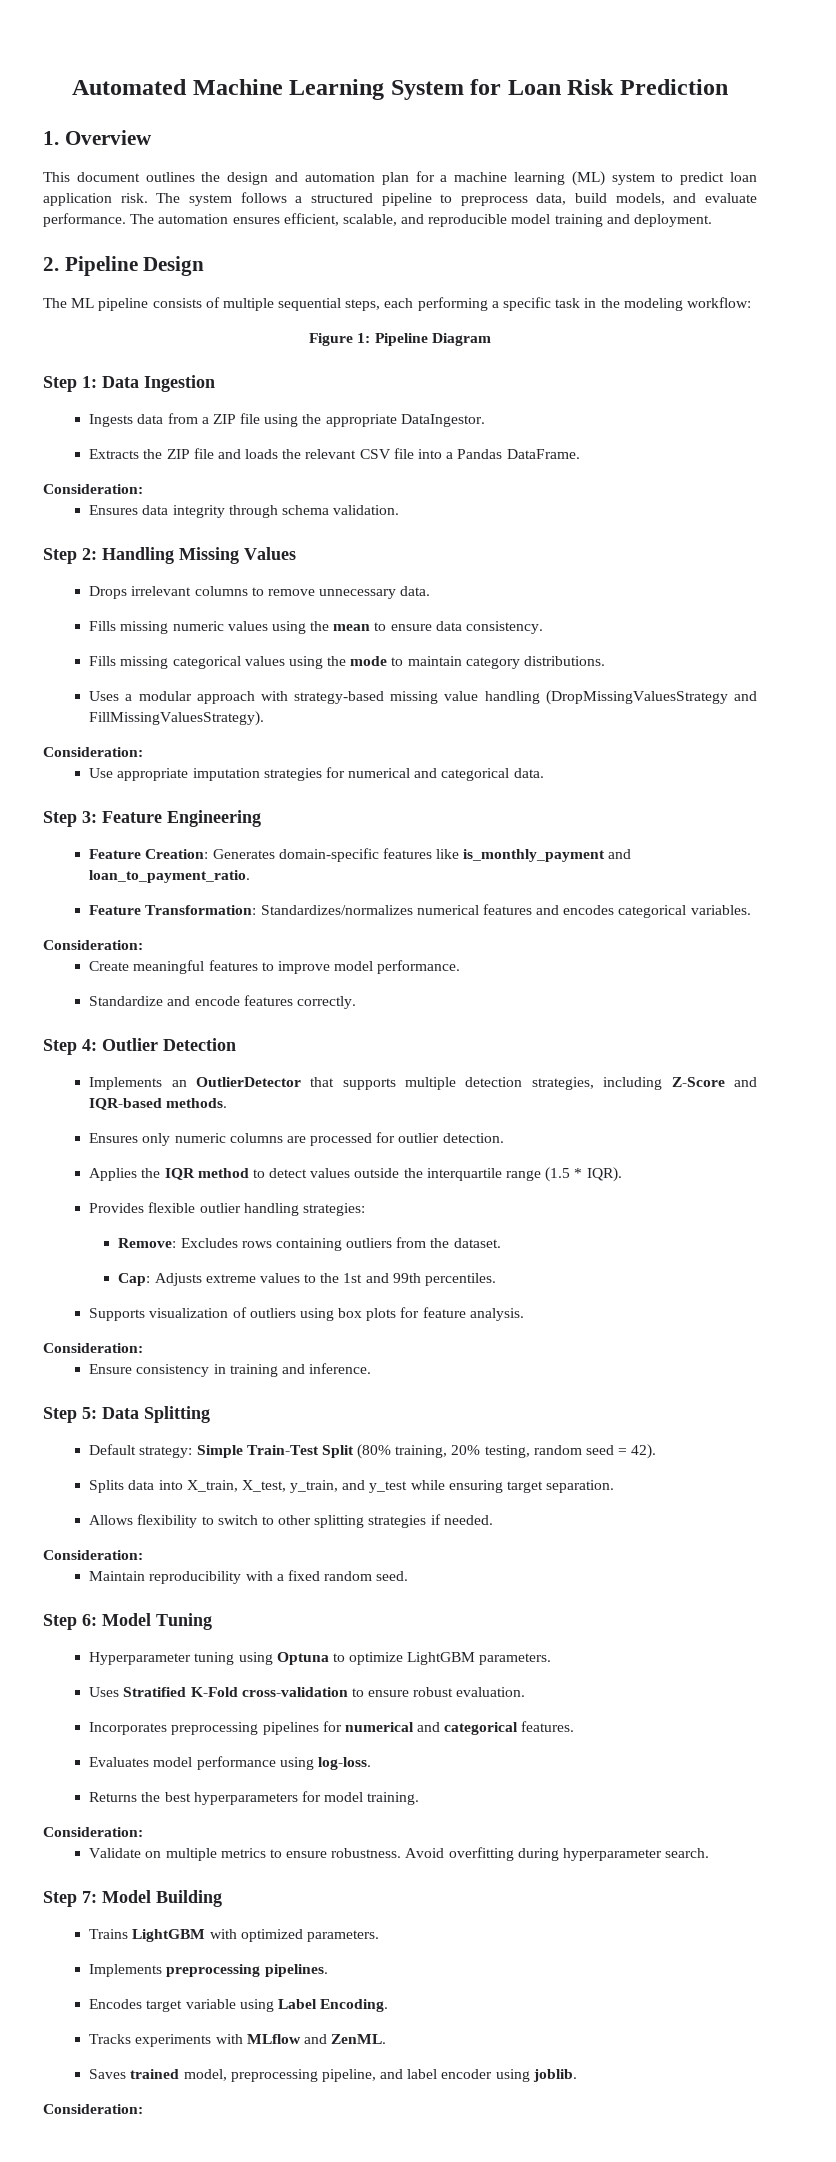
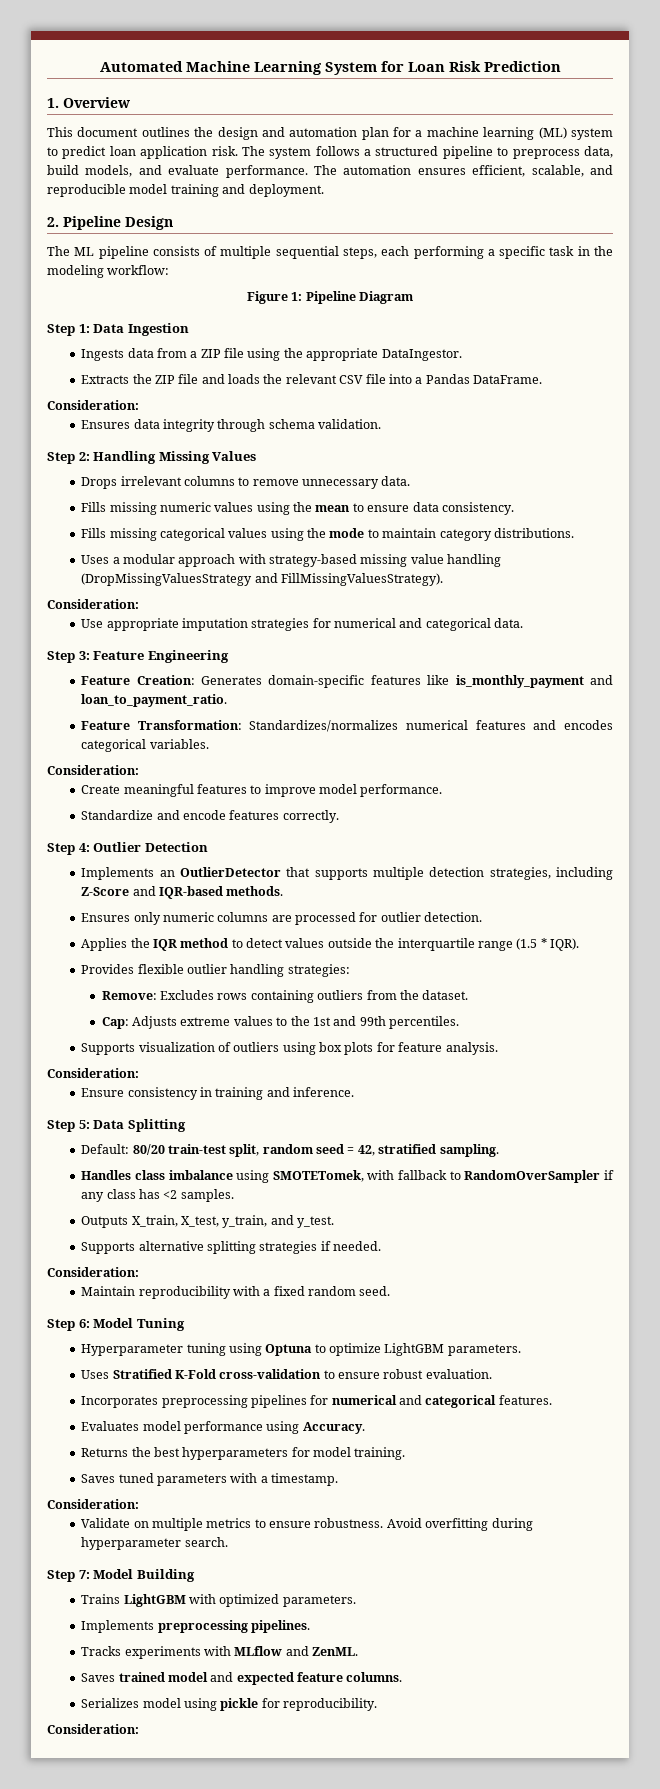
- Default strategy: Simple Train-Test Split (80% training, 20% testing, random seed = 42).
- Splits data into X_train, X_test, y_train, and y_test while ensuring target separation.
- Allows flexibility to switch to other splitting strategies if needed.
+ Default: 80/20 train-test split, random seed = 42, stratified sampling.
+ Handles class imbalance using SMOTETomek, with fallback to RandomOverSampler if any class has <2 samples.
+ Outputs X_train, X_test, y_train, and y_test.
+ Supports alternative splitting strategies if needed.
- Evaluates model performance using log-loss.
+ Evaluates model performance using Accuracy.
+ Saves tuned parameters with a timestamp.
- Encodes target variable using Label Encoding.
- Saves trained model, preprocessing pipeline, and label encoder using joblib.
+ Saves trained model and expected feature columns.
+ Serializes model using pickle for reproducibility.

